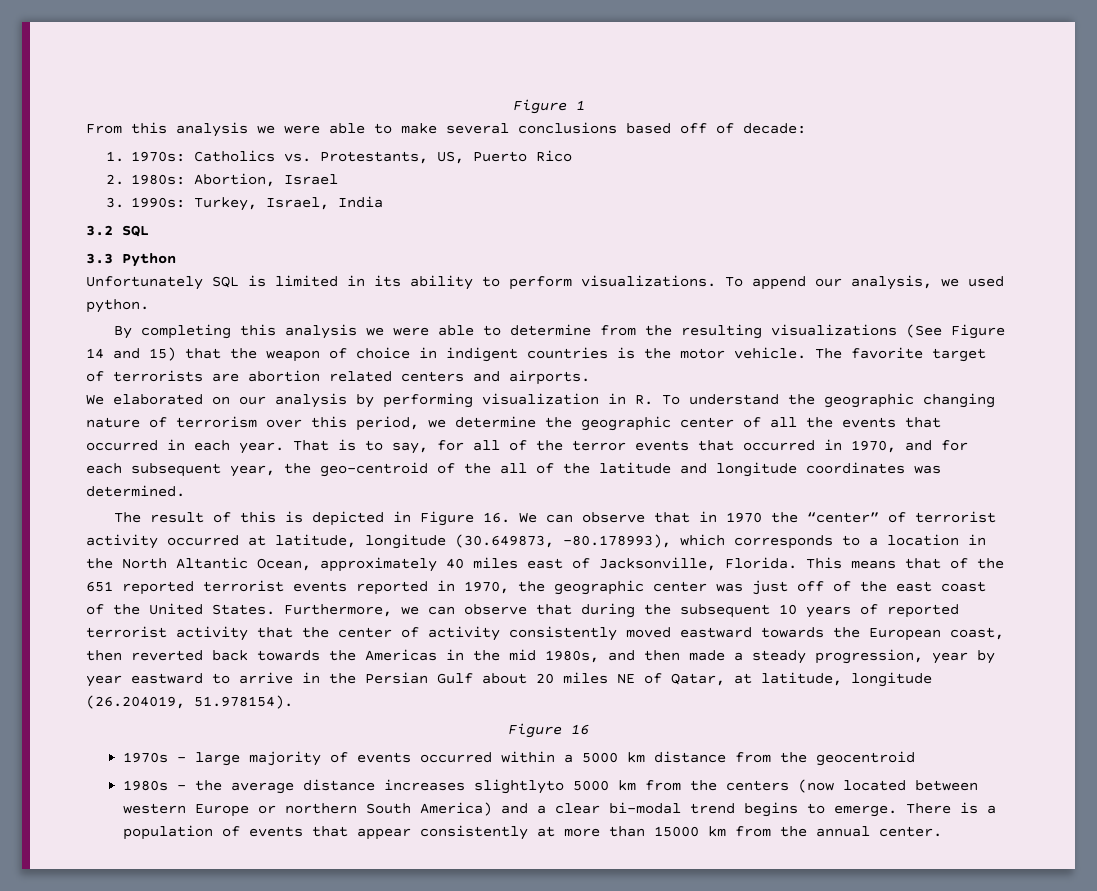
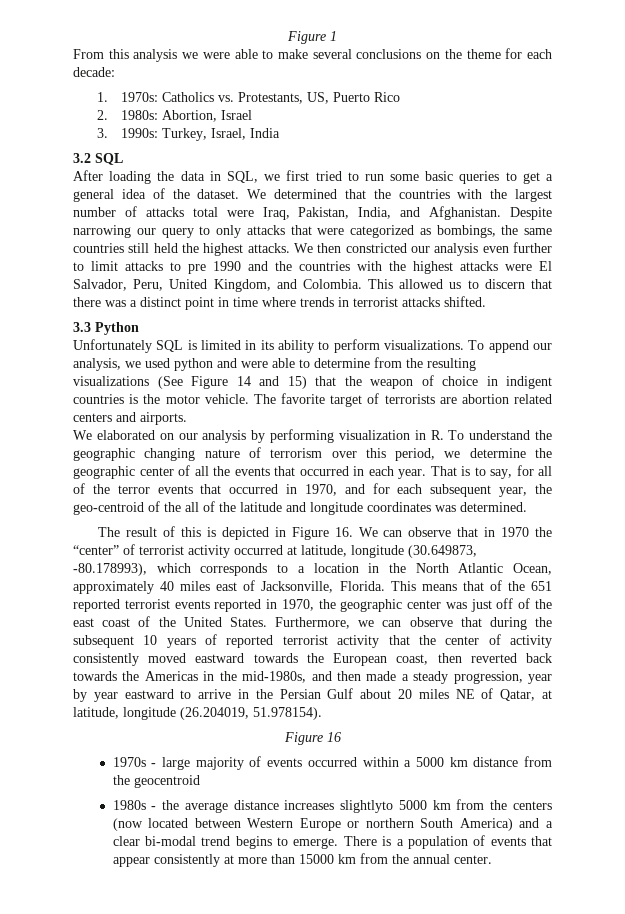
- From this analysis we were able to make several conclusions based off of decade:
+ From this analysis we were able to make several conclusions on the theme for each decade:
+ After loading the data in SQL, we first tried to run some basic queries to get a general idea of the dataset. We determined that the countries with the largest number of attacks total were Iraq, Pakistan, India, and Afghanistan. Despite narrowing our query to only attacks that were categorized as bombings, the same countries still held the highest attacks. We then constricted our analysis even further to limit attacks to pre 1990 and the countries with the highest attacks were El Salvador, Peru, United Kingdom, and Colombia. This allowed us to discern that there was a distinct point in time where trends in terrorist attacks shifted.
- To append our analysis, we used python.
- By completing this analysis we were able to determine from the resulting visualizations (See Figure 14 and 15) that the weapon of choice in indigent countries is the motor vehicle.
+ To append our analysis, we used python and were able to determine from the resulting visualizations (See Figure 14 and 15) that the weapon of choice in indigent countries is the motor vehicle.
- The result of this is depicted in Figure 16. We can observe that in 1970 the “center” of terrorist activity occurred at latitude, longitude (30.649873, -80.178993), which corresponds to a location in the North Altantic Ocean, approximately 40 miles east of Jacksonville, Florida.
+ The result of this is depicted in Figure 16. We can observe that in 1970 the “center” of terrorist activity occurred at latitude, longitude (30.649873, -80.178993), which corresponds to a location in the North Atlantic Ocean, approximately 40 miles east of Jacksonville, Florida.
- Furthermore, we can observe that during the subsequent 10 years of reported terrorist activity that the center of activity consistently moved eastward towards the European coast, then reverted back towards the Americas in the mid 1980s, and then made a steady progression, year by year eastward to arrive in the Persian Gulf about 20 miles NE of Qatar, at latitude, longitude (26.204019, 51.978154).
+ Furthermore, we can observe that during the subsequent 10 years of reported terrorist activity that the center of activity consistently moved eastward towards the European coast, then reverted back towards the Americas in the mid-1980s, and then made a steady progression, year by year eastward to arrive in the Persian Gulf about 20 miles NE of Qatar, at latitude, longitude (26.204019, 51.978154).
- 1980s - the average distance increases slightlyto 5000 km from the centers (now located between western Europe or northern South America) and a clear bi-modal trend begins to emerge.
+ 1980s - the average distance increases slightlyto 5000 km from the centers (now located between Western Europe or northern South America) and a clear bi-modal trend begins to emerge.

